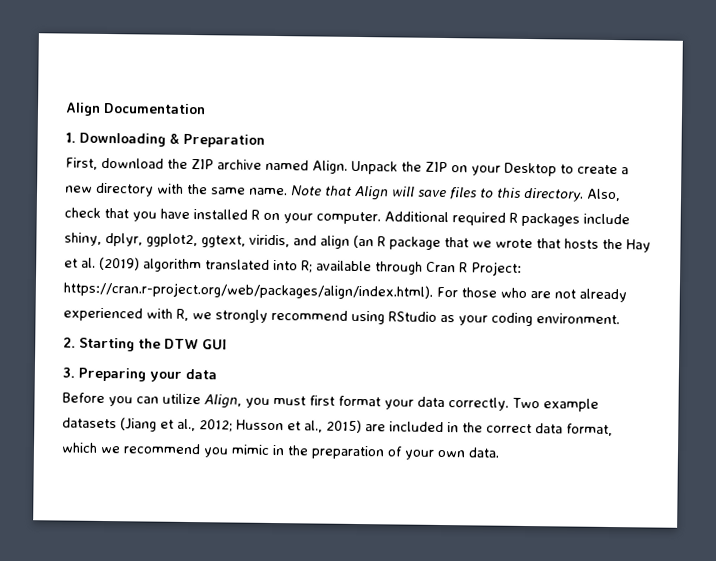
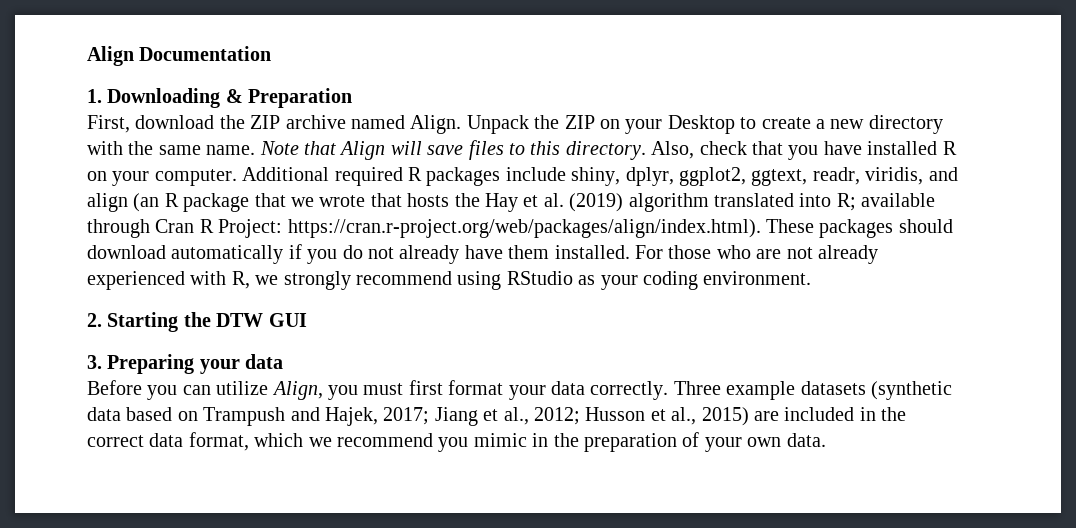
- Additional required R packages include shiny, dplyr, ggplot2, ggtext, viridis, and align (an R package that we wrote that hosts the Hay et al. (2019) algorithm translated into R; available through Cran R Project: https://cran.r-project.org/web/packages/align/index.html). For those who are not already experienced with R, we strongly recommend using RStudio as your coding environment.
+ Additional required R packages include shiny, dplyr, ggplot2, ggtext, readr, viridis, and align (an R package that we wrote that hosts the Hay et al. (2019) algorithm translated into R; available through Cran R Project: https://cran.r-project.org/web/packages/align/index.html). These packages should download automatically if you do not already have them installed. For those who are not already experienced with R, we strongly recommend using RStudio as your coding environment.
- Two example datasets (Jiang et al., 2012; Husson et al., 2015) are included in the correct data format, which we recommend you mimic in the preparation of your own data.
+ Three example datasets (synthetic data based on Trampush and Hajek, 2017; Jiang et al., 2012; Husson et al., 2015) are included in the correct data format, which we recommend you mimic in the preparation of your own data.

